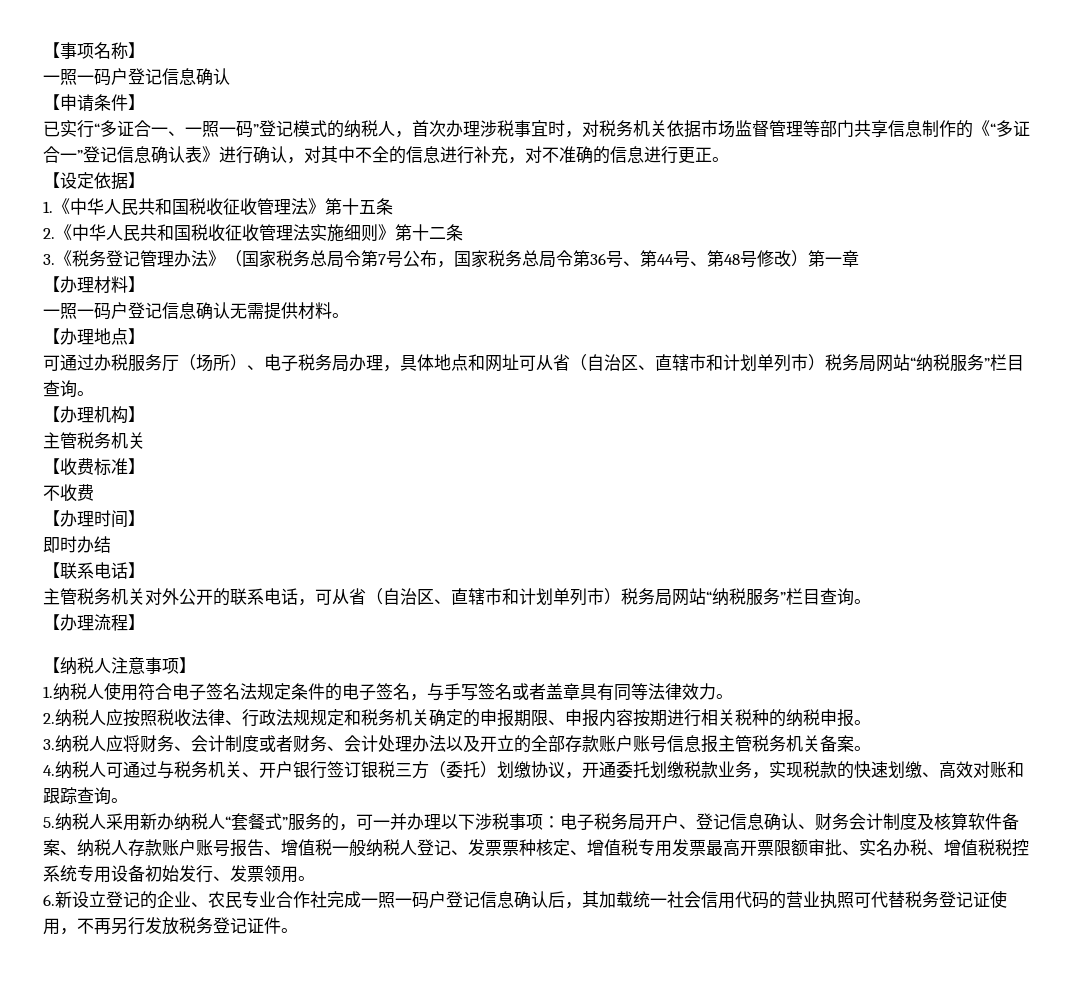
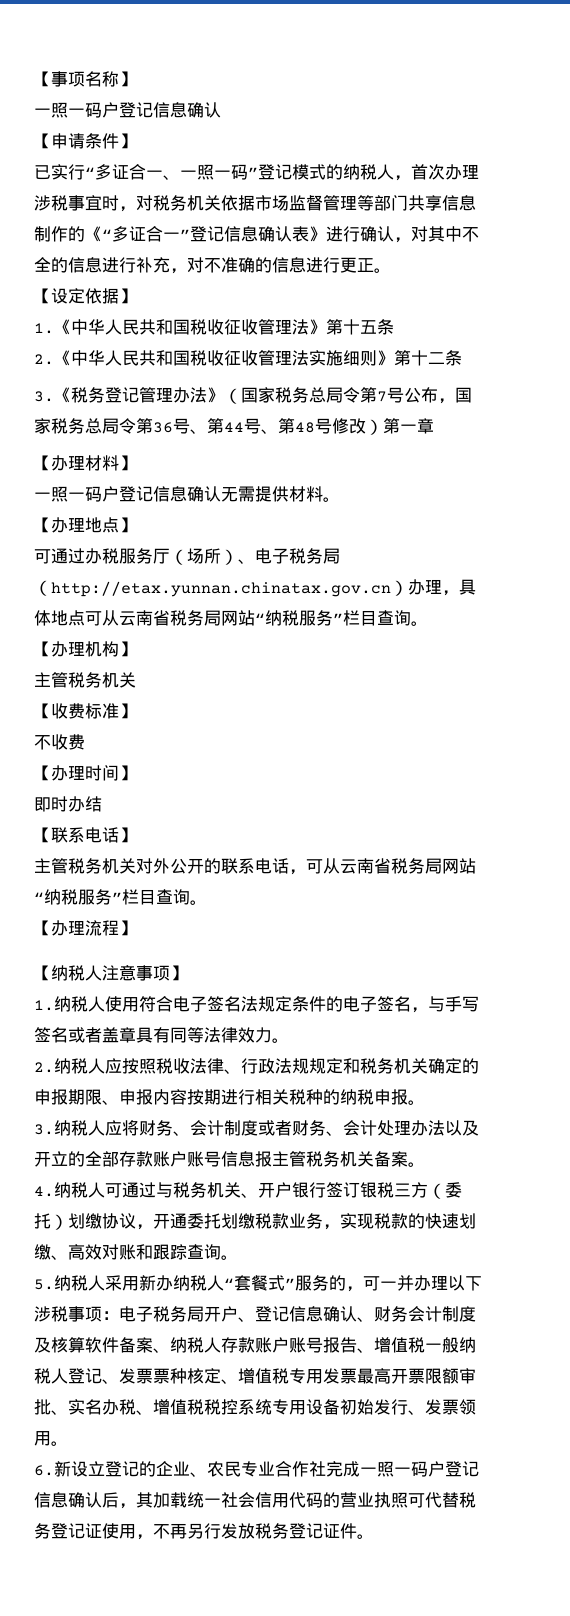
- 可通过办税服务厅（场所）、电子税务局办理，具体地点和网址可从省（自治区、直辖市和计划单列市）税务局网站“纳税服务”栏目查询。
+ 可通过办税服务厅（场所）、电子税务局（http://etax.yunnan.chinatax.gov.cn）办理，具体地点可从云南省税务局网站“纳税服务”栏目查询。
- 主管税务机关对外公开的联系电话，可从省（自治区、直辖市和计划单列市）税务局网站“纳税服务”栏目查询。
+ 主管税务机关对外公开的联系电话，可从云南省税务局网站“纳税服务”栏目查询。

